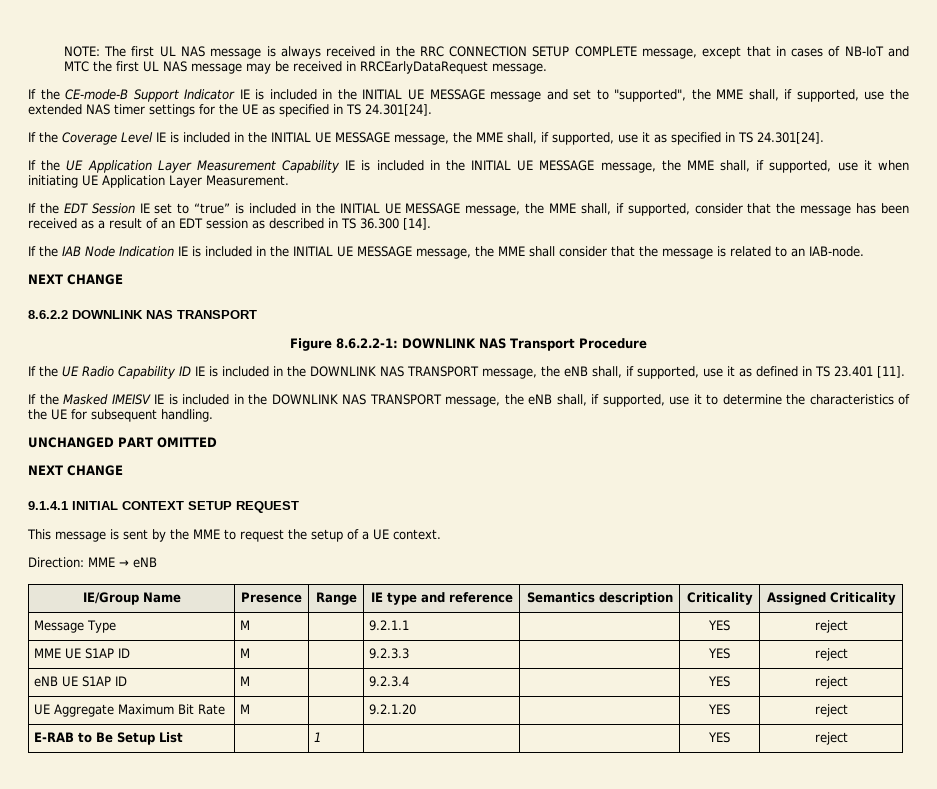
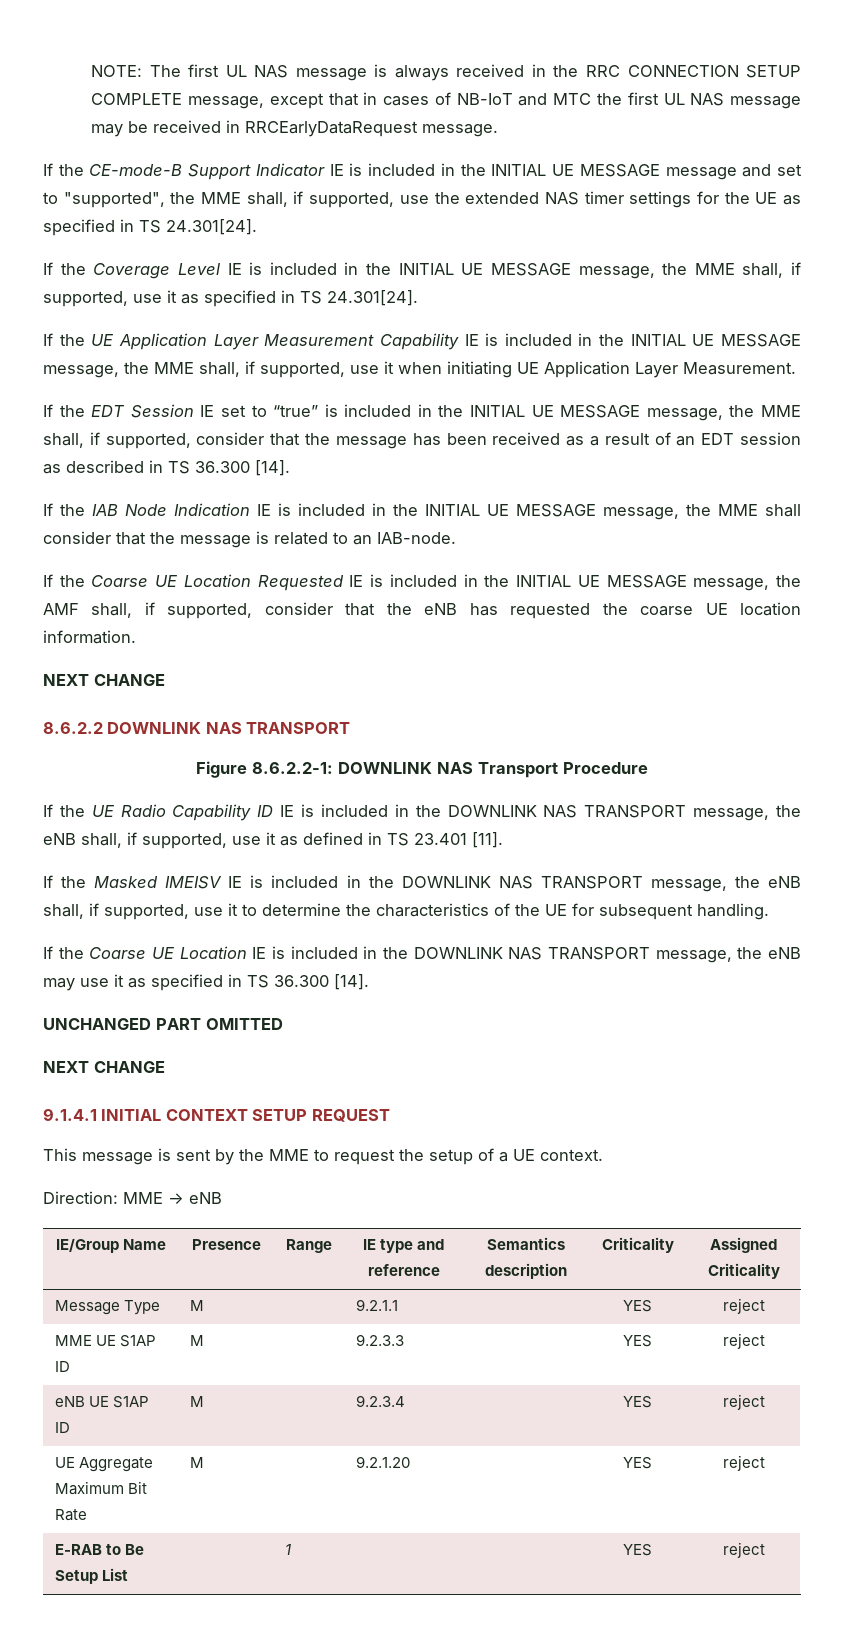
+ If the Coarse UE Location Requested IE is included in the INITIAL UE MESSAGE message, the AMF shall, if supported, consider that the eNB has requested the coarse UE location information.
+ If the Coarse UE Location IE is included in the DOWNLINK NAS TRANSPORT message, the eNB may use it as specified in TS 36.300 [14].

